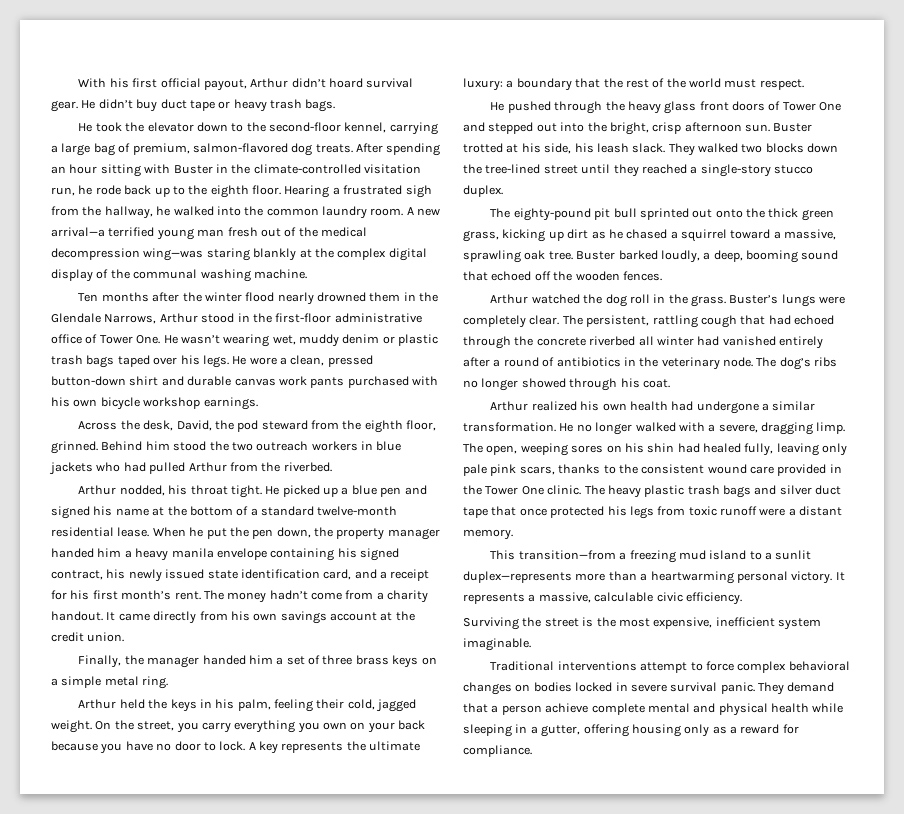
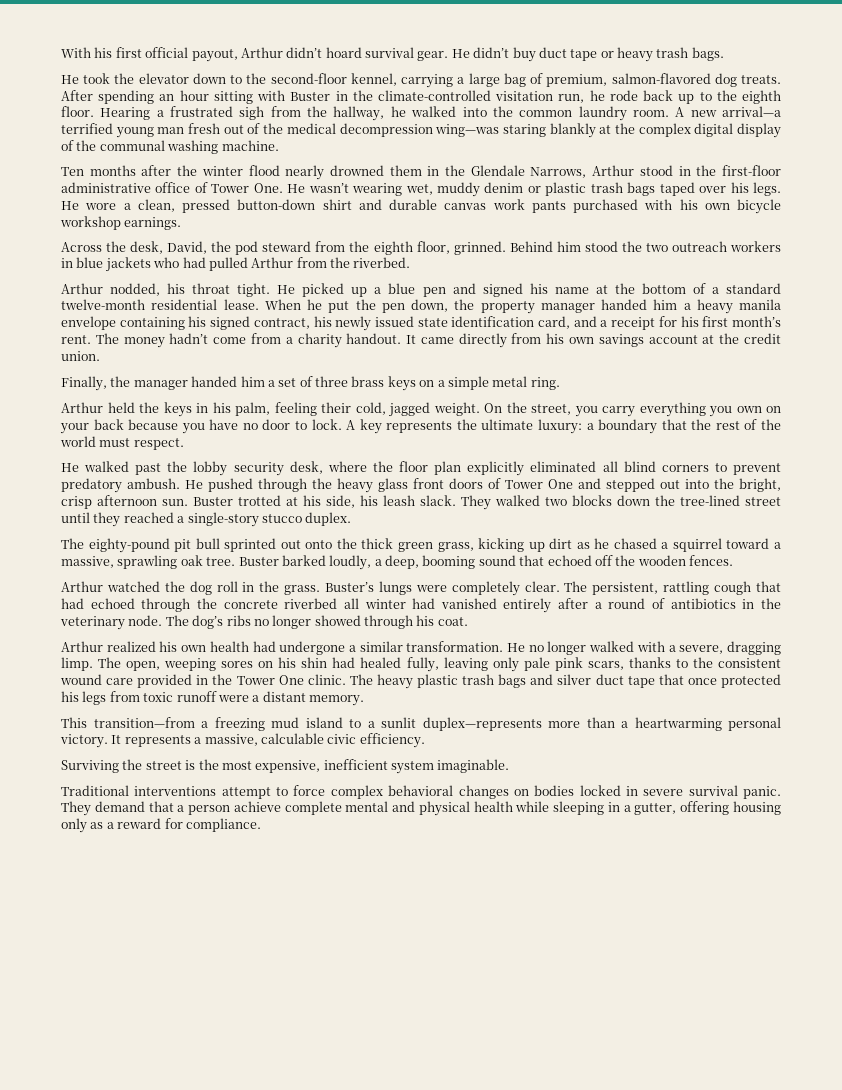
- He pushed through the heavy glass front doors of Tower One and stepped out into the bright, crisp afternoon sun.
+ He walked past the lobby security desk, where the floor plan explicitly eliminated all blind corners to prevent predatory ambush. He pushed through the heavy glass front doors of Tower One and stepped out into the bright, crisp afternoon sun.

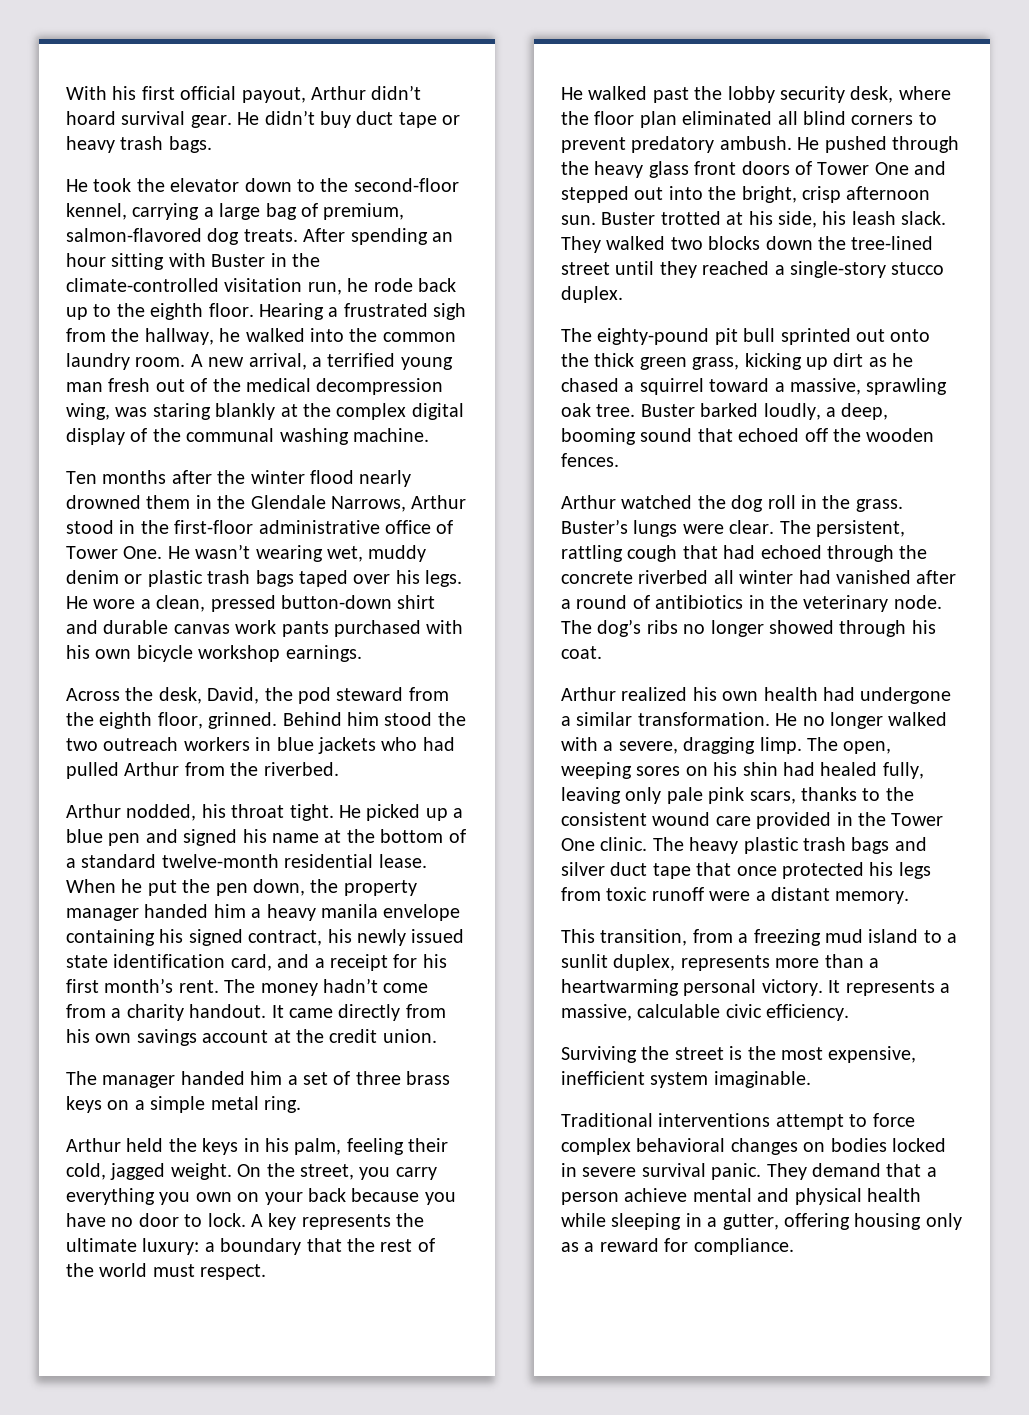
- A new arrival—a terrified young man fresh out of the medical decompression wing—was staring blankly at the complex digital display of the communal washing machine.
+ A new arrival, a terrified young man fresh out of the medical decompression wing, was staring blankly at the complex digital display of the communal washing machine.
- Finally, the manager handed him a set of three brass keys on a simple metal ring.
+ The manager handed him a set of three brass keys on a simple metal ring.
- He walked past the lobby security desk, where the floor plan explicitly eliminated all blind corners to prevent predatory ambush.
+ He walked past the lobby security desk, where the floor plan eliminated all blind corners to prevent predatory ambush.
- Buster’s lungs were completely clear.
+ Buster’s lungs were clear.
- The persistent, rattling cough that had echoed through the concrete riverbed all winter had vanished entirely after a round of antibiotics in the veterinary node.
+ The persistent, rattling cough that had echoed through the concrete riverbed all winter had vanished after a round of antibiotics in the veterinary node.
- This transition—from a freezing mud island to a sunlit duplex—represents more than a heartwarming personal victory.
+ This transition, from a freezing mud island to a sunlit duplex, represents more than a heartwarming personal victory.
- They demand that a person achieve complete mental and physical health while sleeping in a gutter, offering housing only as a reward for compliance.
+ They demand that a person achieve mental and physical health while sleeping in a gutter, offering housing only as a reward for compliance.

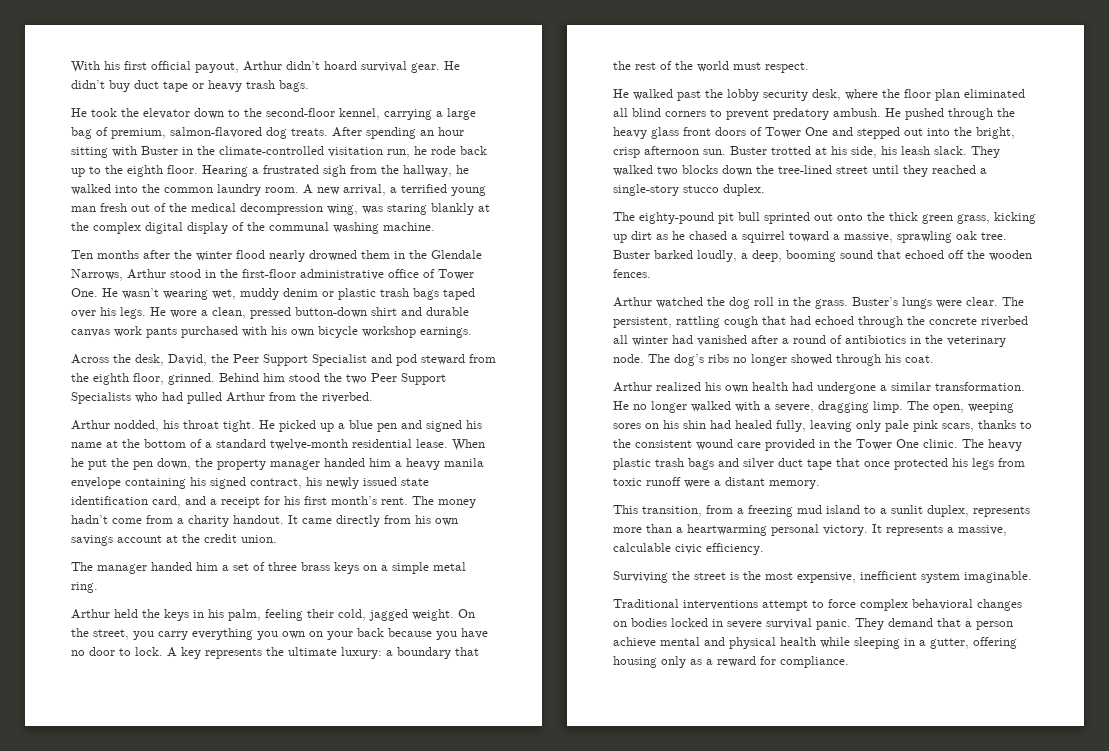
- Across the desk, David, the pod steward from the eighth floor, grinned.
+ Across the desk, David, the Peer Support Specialist and pod steward from the eighth floor, grinned.
- Behind him stood the two outreach workers in blue jackets who had pulled Arthur from the riverbed.
+ Behind him stood the two Peer Support Specialists who had pulled Arthur from the riverbed.

